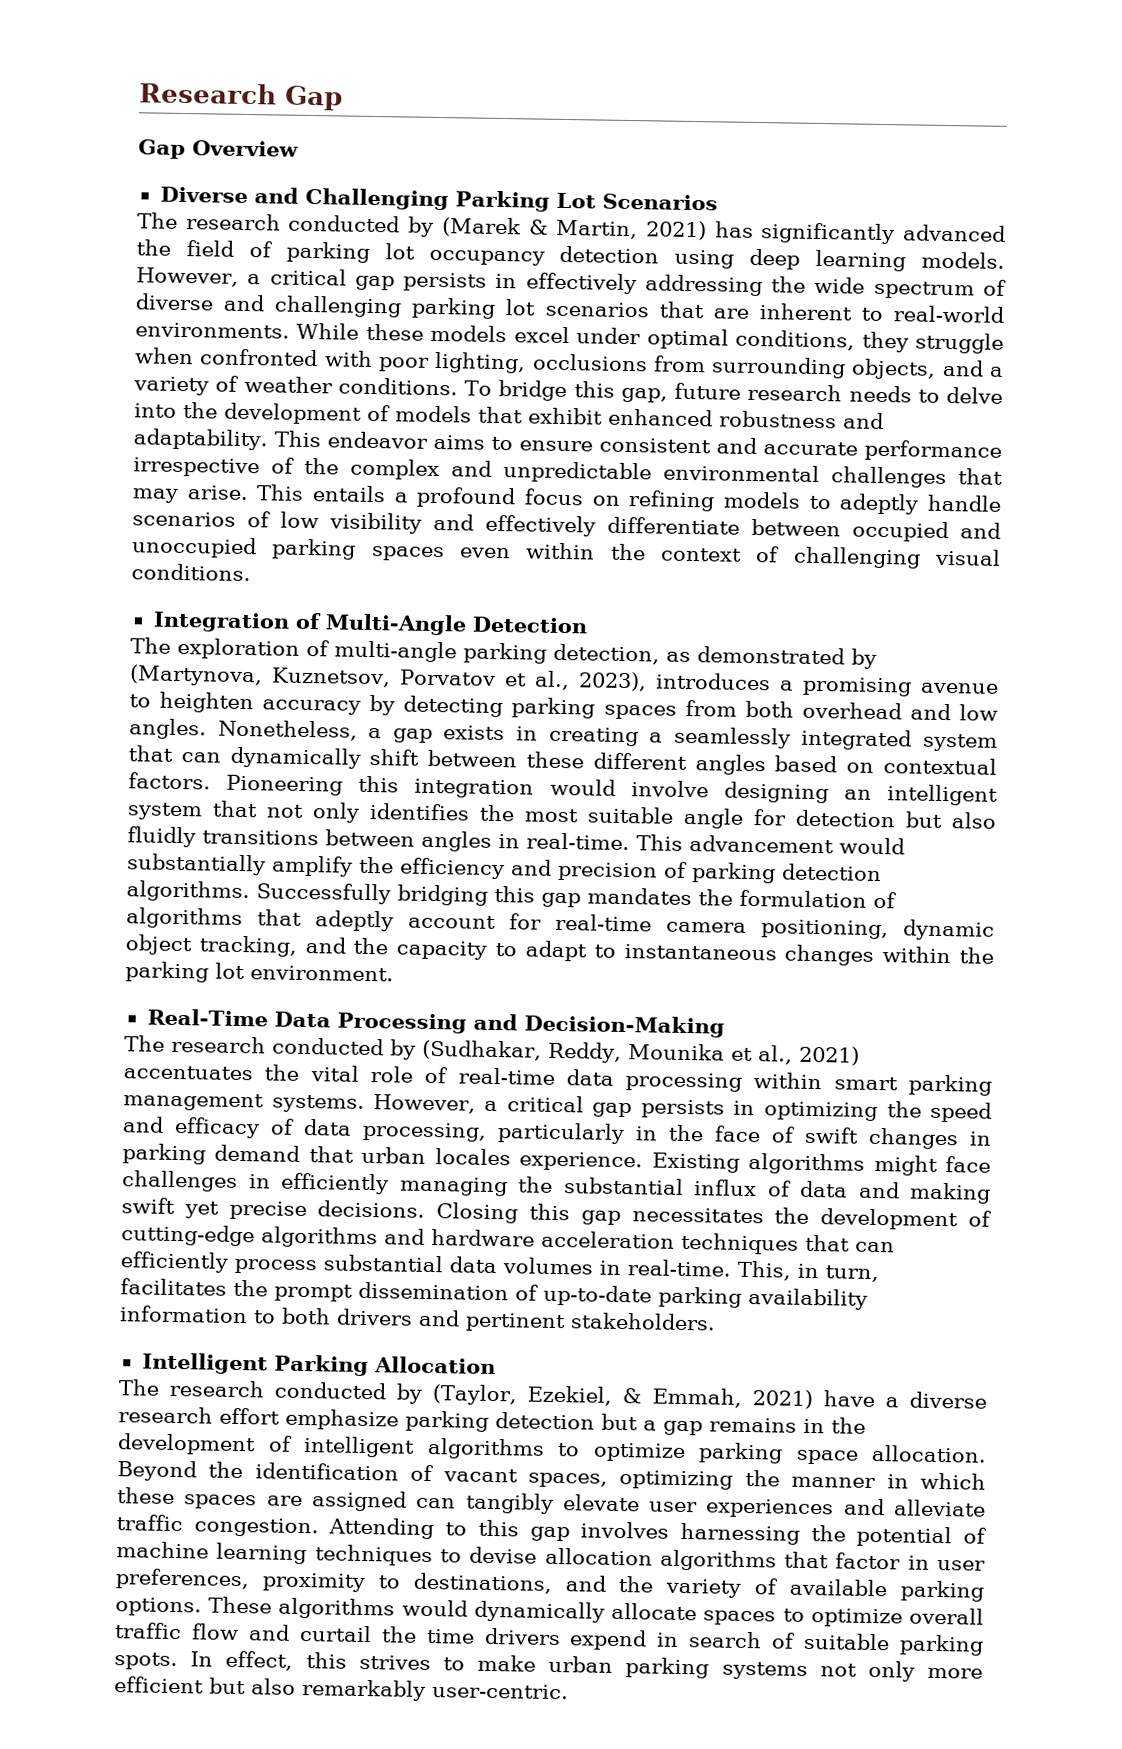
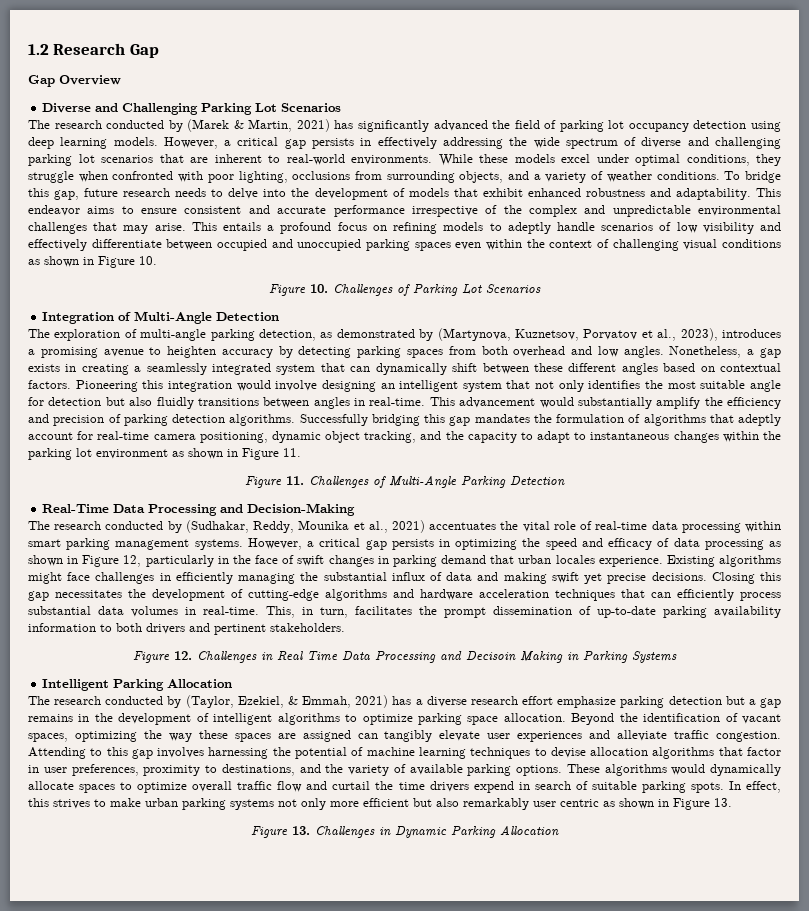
- Research Gap
+ 1.2 Research Gap
- This entails a profound focus on refining models to adeptly handle scenarios of low visibility and effectively differentiate between occupied and unoccupied parking spaces even within the context of challenging visual conditions.
+ This entails a profound focus on refining models to adeptly handle scenarios of low visibility and effectively differentiate between occupied and unoccupied parking spaces even within the context of challenging visual conditions as shown in Figure 10.
+ Figure 10. Challenges of Parking Lot Scenarios
- Successfully bridging this gap mandates the formulation of algorithms that adeptly account for real-time camera positioning, dynamic object tracking, and the capacity to adapt to instantaneous changes within the parking lot environment.
+ Successfully bridging this gap mandates the formulation of algorithms that adeptly account for real-time camera positioning, dynamic object tracking, and the capacity to adapt to instantaneous changes within the parking lot environment as shown in Figure 11.
+ Figure 11. Challenges of Multi-Angle Parking Detection
- However, a critical gap persists in optimizing the speed and efficacy of data processing, particularly in the face of swift changes in parking demand that urban locales experience.
+ However, a critical gap persists in optimizing the speed and efficacy of data processing as shown in Figure 12, particularly in the face of swift changes in parking demand that urban locales experience.
+ Figure 12. Challenges in Real Time Data Processing and Decisoin Making in Parking Systems
- The research conducted by (Taylor, Ezekiel, & Emmah, 2021) have a diverse research effort emphasize parking detection but a gap remains in the development of intelligent algorithms to optimize parking space allocation.
+ The research conducted by (Taylor, Ezekiel, & Emmah, 2021) has a diverse research effort emphasize parking detection but a gap remains in the development of intelligent algorithms to optimize parking space allocation.
- Beyond the identification of vacant spaces, optimizing the manner in which these spaces are assigned can tangibly elevate user experiences and alleviate traffic congestion.
+ Beyond the identification of vacant spaces, optimizing the way these spaces are assigned can tangibly elevate user experiences and alleviate traffic congestion.
- In effect, this strives to make urban parking systems not only more efficient but also remarkably user-centric.
+ In effect, this strives to make urban parking systems not only more efficient but also remarkably user centric as shown in Figure 13.
+ Figure 13. Challenges in Dynamic Parking Allocation

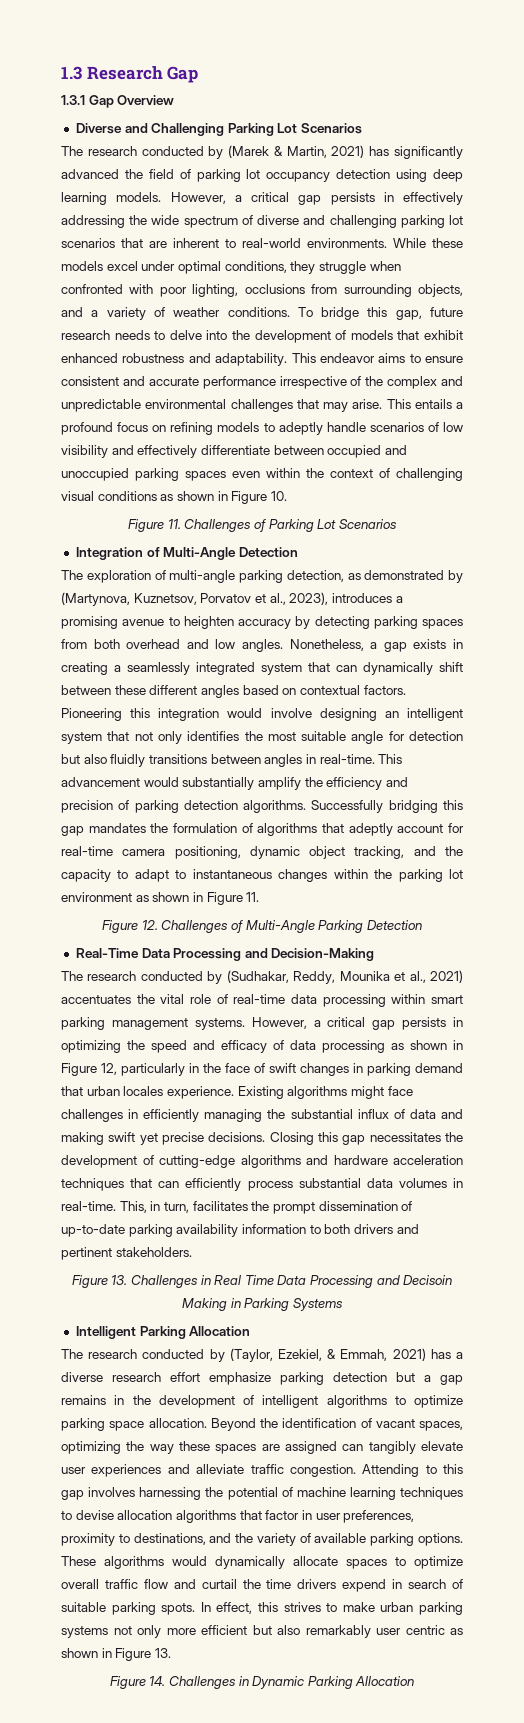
- 1.2 Research Gap
+ 1.3 Research Gap
- Gap Overview
+ 1.3.1 Gap Overview
- Figure 10. Challenges of Parking Lot Scenarios
+ Figure 11. Challenges of Parking Lot Scenarios
- Figure 11. Challenges of Multi-Angle Parking Detection
+ Figure 12. Challenges of Multi-Angle Parking Detection
- Figure 12. Challenges in Real Time Data Processing and Decisoin Making in Parking Systems
+ Figure 13. Challenges in Real Time Data Processing and Decisoin Making in Parking Systems
- Figure 13. Challenges in Dynamic Parking Allocation
+ Figure 14. Challenges in Dynamic Parking Allocation

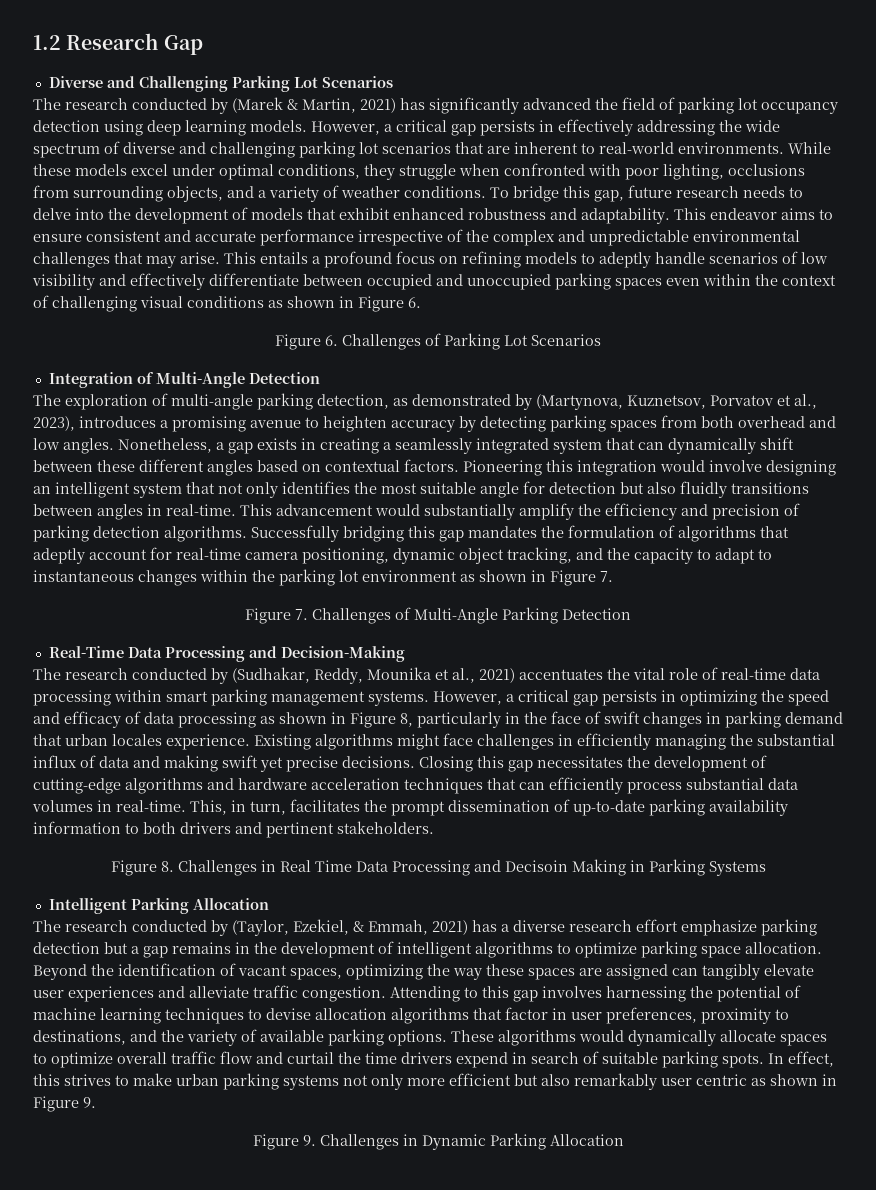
- 1.3 Research Gap
+ 1.2 Research Gap
- 1.3.1 Gap Overview
- This entails a profound focus on refining models to adeptly handle scenarios of low visibility and effectively differentiate between occupied and unoccupied parking spaces even within the context of challenging visual conditions as shown in Figure 10.
- Figure 11. Challenges of Parking Lot Scenarios
+ This entails a profound focus on refining models to adeptly handle scenarios of low visibility and effectively differentiate between occupied and unoccupied parking spaces even within the context of challenging visual conditions as shown in Figure 6.
+ Figure 6. Challenges of Parking Lot Scenarios
- Successfully bridging this gap mandates the formulation of algorithms that adeptly account for real-time camera positioning, dynamic object tracking, and the capacity to adapt to instantaneous changes within the parking lot environment as shown in Figure 11.
- Figure 12. Challenges of Multi-Angle Parking Detection
+ Successfully bridging this gap mandates the formulation of algorithms that adeptly account for real-time camera positioning, dynamic object tracking, and the capacity to adapt to instantaneous changes within the parking lot environment as shown in Figure 7.
+ Figure 7. Challenges of Multi-Angle Parking Detection
- However, a critical gap persists in optimizing the speed and efficacy of data processing as shown in Figure 12, particularly in the face of swift changes in parking demand that urban locales experience.
+ However, a critical gap persists in optimizing the speed and efficacy of data processing as shown in Figure 8, particularly in the face of swift changes in parking demand that urban locales experience.
- Figure 13. Challenges in Real Time Data Processing and Decisoin Making in Parking Systems
+ Figure 8. Challenges in Real Time Data Processing and Decisoin Making in Parking Systems
- In effect, this strives to make urban parking systems not only more efficient but also remarkably user centric as shown in Figure 13.
- Figure 14. Challenges in Dynamic Parking Allocation
+ In effect, this strives to make urban parking systems not only more efficient but also remarkably user centric as shown in Figure 9.
+ Figure 9. Challenges in Dynamic Parking Allocation

